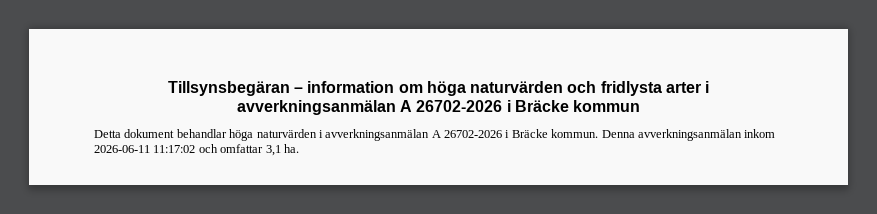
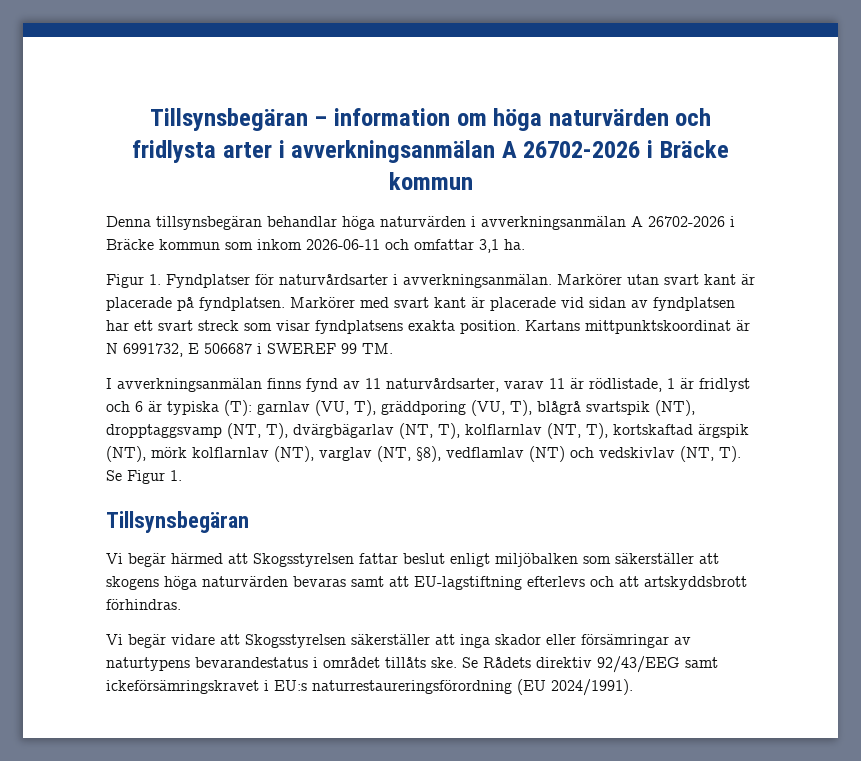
- Detta dokument behandlar höga naturvärden i avverkningsanmälan A 26702-2026 i Bräcke kommun. Denna avverkningsanmälan inkom 2026-06-11 11:17:02 och omfattar 3,1 ha.
+ Denna tillsynsbegäran behandlar höga naturvärden i avverkningsanmälan A 26702-2026 i Bräcke kommun som inkom 2026-06-11 och omfattar 3,1 ha.
+ Figur 1. Fyndplatser för naturvårdsarter i avverkningsanmälan. Markörer utan svart kant är placerade på fyndplatsen. Markörer med svart kant är placerade vid sidan av fyndplatsen har ett svart streck som visar fyndplatsens exakta position. Kartans mittpunktskoordinat är N 6991732, E 506687 i SWEREF 99 TM.
+ I avverkningsanmälan finns fynd av 11 naturvårdsarter, varav 11 är rödlistade, 1 är fridlyst och 6 är typiska (T): garnlav (VU, T), gräddporing (VU, T), blågrå svartspik (NT), dropptaggsvamp (NT, T), dvärgbägarlav (NT, T), kolflarnlav (NT, T), kortskaftad ärgspik (NT), mörk kolflarnlav (NT), varglav (NT, §8), vedflamlav (NT) och vedskivlav (NT, T). Se Figur 1.
+ Tillsynsbegäran
+ Vi begär härmed att Skogsstyrelsen fattar beslut enligt miljöbalken som säkerställer att skogens höga naturvärden bevaras samt att EU-lagstiftning efterlevs och att artskyddsbrott förhindras.
+ Vi begär vidare att Skogsstyrelsen säkerställer att inga skador eller försämringar av naturtypens bevarandestatus i området tillåts ske. Se Rådets direktiv 92/43/EEG samt ickeförsämringskravet i EU:s naturrestaureringsförordning (EU 2024/1991).

